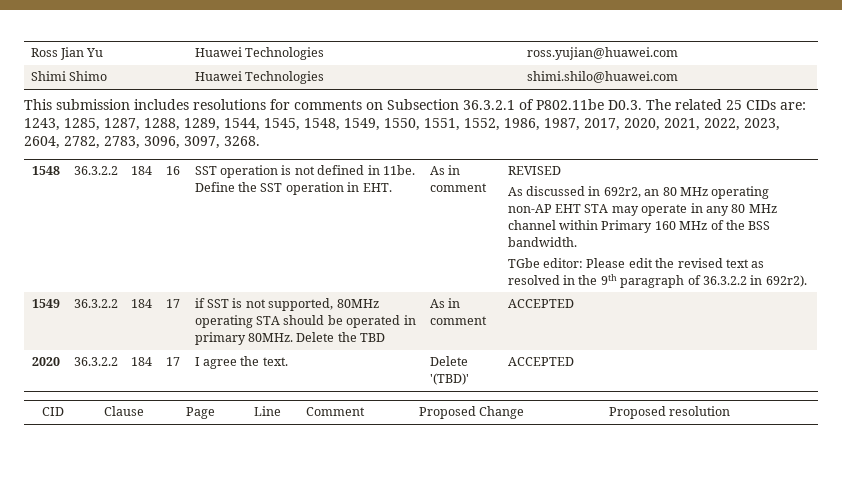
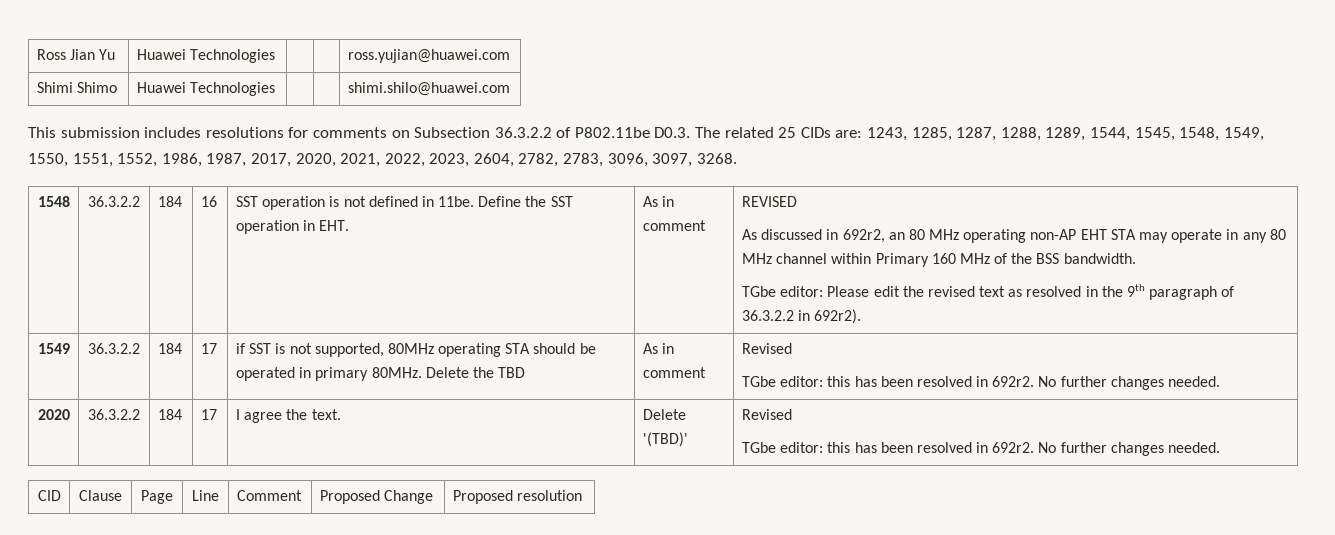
- This submission includes resolutions for comments on Subsection 36.3.2.1 of P802.11be D0.3. The related 25 CIDs are: 1243, 1285, 1287, 1288, 1289, 1544, 1545, 1548, 1549, 1550, 1551, 1552, 1986, 1987, 2017, 2020, 2021, 2022, 2023, 2604, 2782, 2783, 3096, 3097, 3268.
+ This submission includes resolutions for comments on Subsection 36.3.2.2 of P802.11be D0.3. The related 25 CIDs are: 1243, 1285, 1287, 1288, 1289, 1544, 1545, 1548, 1549, 1550, 1551, 1552, 1986, 1987, 2017, 2020, 2021, 2022, 2023, 2604, 2782, 2783, 3096, 3097, 3268.
- 1549 | 36.3.2.2 | 184 | 17 | if SST is not supported, 80MHz operating STA should be operated in primary 80MHz. Delete the TBD | As in comment | ACCEPTED
+ 1549 | 36.3.2.2 | 184 | 17 | if SST is not supported, 80MHz operating STA should be operated in primary 80MHz. Delete the TBD | As in comment | Revised
+ TGbe editor: this has been resolved in 692r2. No further changes needed.
- 2020 | 36.3.2.2 | 184 | 17 | I agree the text. | Delete '(TBD)' | ACCEPTED
+ 2020 | 36.3.2.2 | 184 | 17 | I agree the text. | Delete '(TBD)' | Revised
+ TGbe editor: this has been resolved in 692r2. No further changes needed.

